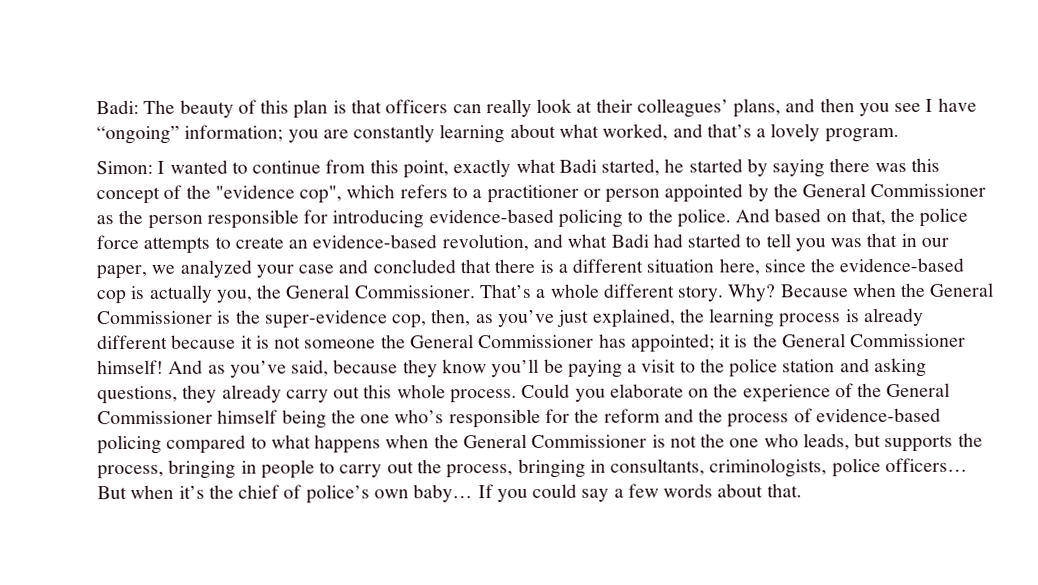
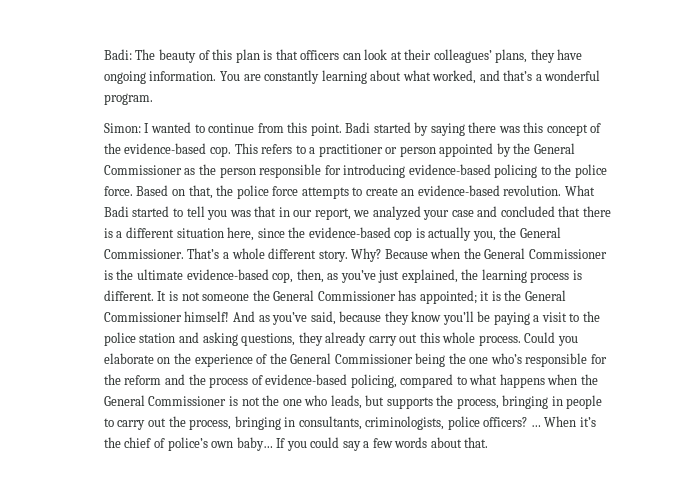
- Badi: The beauty of this plan is that officers can really look at their colleagues’ plans, and then you see I have “ongoing” information; you are constantly learning about what worked, and that’s a lovely program.
+ Badi: The beauty of this plan is that officers can look at their colleagues’ plans, they have ongoing information. You are constantly learning about what worked, and that’s a wonderful program.
- I wanted to continue from this point, exactly what Badi started, he started by saying there was this concept of the "evidence cop", which refers to a practitioner or person appointed by the General Commissioner as the person responsible for introducing evidence-based policing to the police. And based on that, the police force attempts to create an evidence-based revolution, and what Badi had started to tell you was that in our paper, we analyzed your case and concluded that there is a different situation here, since the evidence-based cop is actually you, the General Commissioner.
+ I wanted to continue from this point. Badi started by saying there was this concept of the evidence-based cop. This refers to a practitioner or person appointed by the General Commissioner as the person responsible for introducing evidence-based policing to the police force. Based on that, the police force attempts to create an evidence-based revolution. What Badi started to tell you was that in our report, we analyzed your case and concluded that there is a different situation here, since the evidence-based cop is actually you, the General Commissioner.
- Because when the General Commissioner is the super-evidence cop, then, as you’ve just explained, the learning process is already different because it is not someone the General Commissioner has appointed; it is the General Commissioner himself!
+ Because when the General Commissioner is the ultimate evidence-based cop, then, as you’ve just explained, the learning process is different. It is not someone the General Commissioner has appointed; it is the General Commissioner himself!
- Could you elaborate on the experience of the General Commissioner himself being the one who’s responsible for the reform and the process of evidence-based policing compared to what happens when the General Commissioner is not the one who leads, but supports the process, bringing in people to carry out the process, bringing in consultants, criminologists, police officers… But when it’s the chief of police’s own baby…
+ Could you elaborate on the experience of the General Commissioner being the one who’s responsible for the reform and the process of evidence-based policing, compared to what happens when the General Commissioner is not the one who leads, but supports the process, bringing in people to carry out the process, bringing in consultants, criminologists, police officers? … When it’s the chief of police’s own baby…

